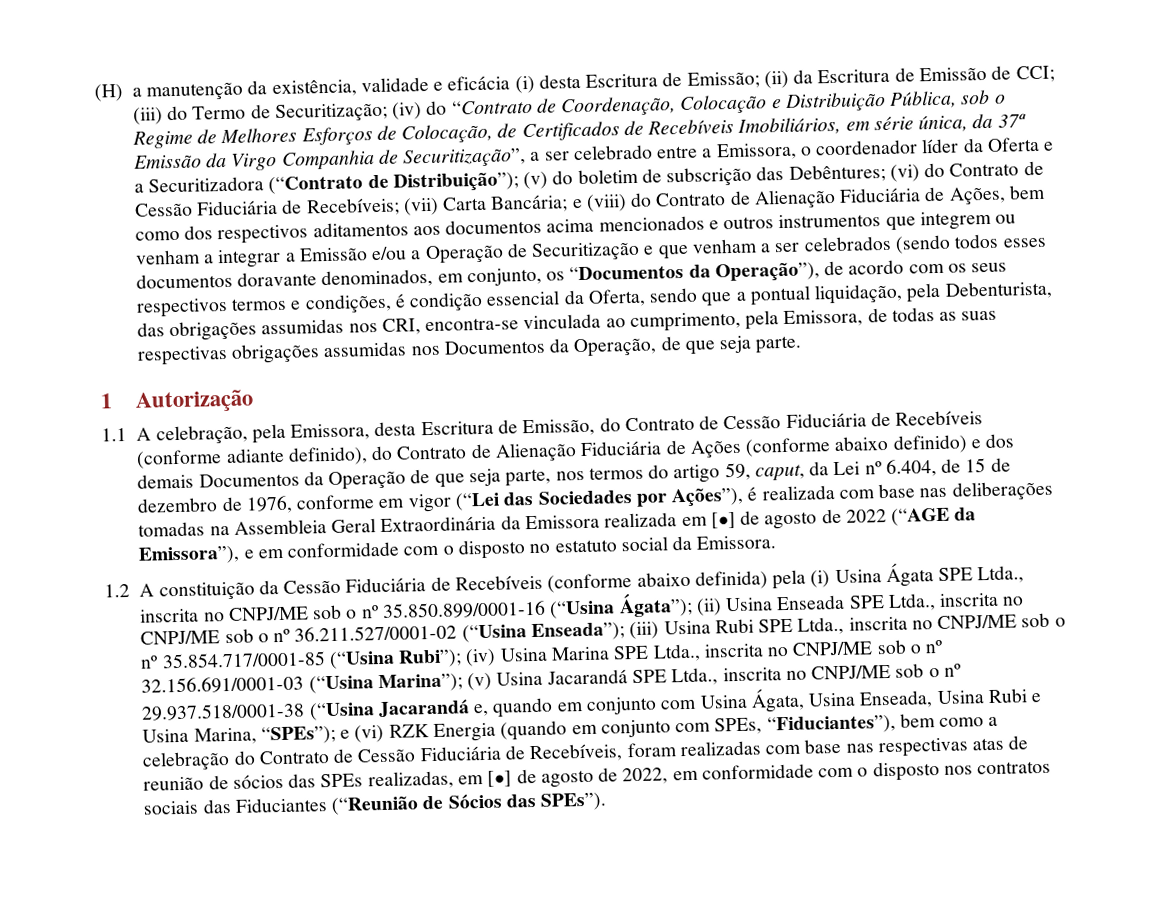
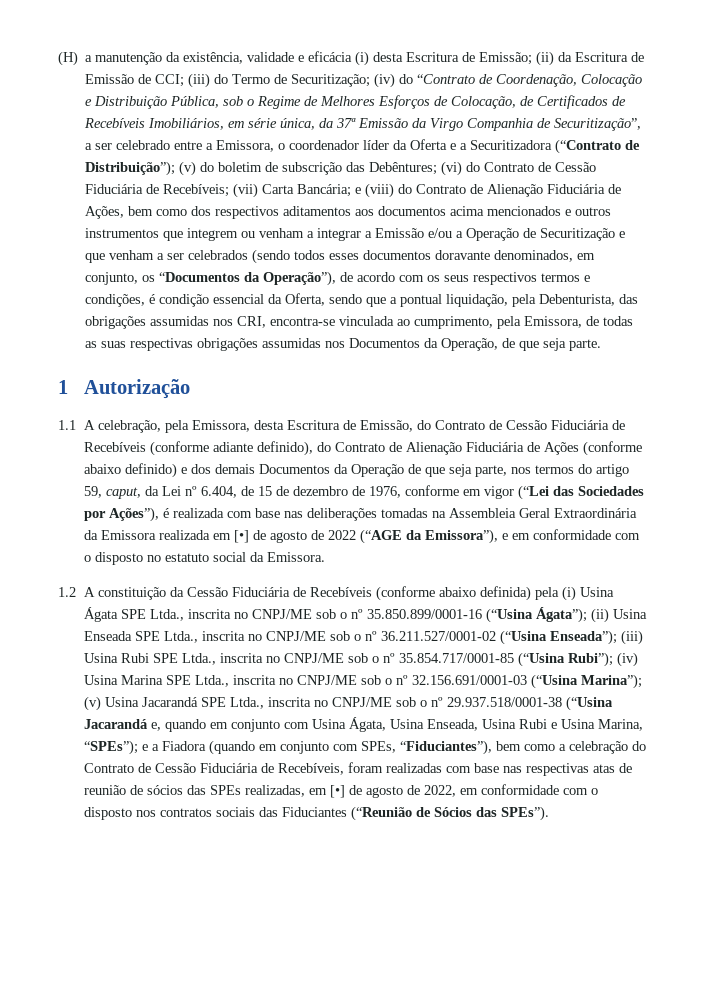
- e (vi) RZK Energia (quando em conjunto com SPEs, “Fiduciantes”), bem como a celebração do Contrato de Cessão Fiduciária de Recebíveis, foram realizadas com base nas respectivas atas de reunião de sócios das SPEs realizadas, em [•] de agosto de 2022, em conformidade com o disposto nos contratos sociais das Fiduciantes (“Reunião de Sócios das SPEs”).
+ e a Fiadora (quando em conjunto com SPEs, “Fiduciantes”), bem como a celebração do Contrato de Cessão Fiduciária de Recebíveis, foram realizadas com base nas respectivas atas de reunião de sócios das SPEs realizadas, em [•] de agosto de 2022, em conformidade com o disposto nos contratos sociais das Fiduciantes (“Reunião de Sócios das SPEs”).

